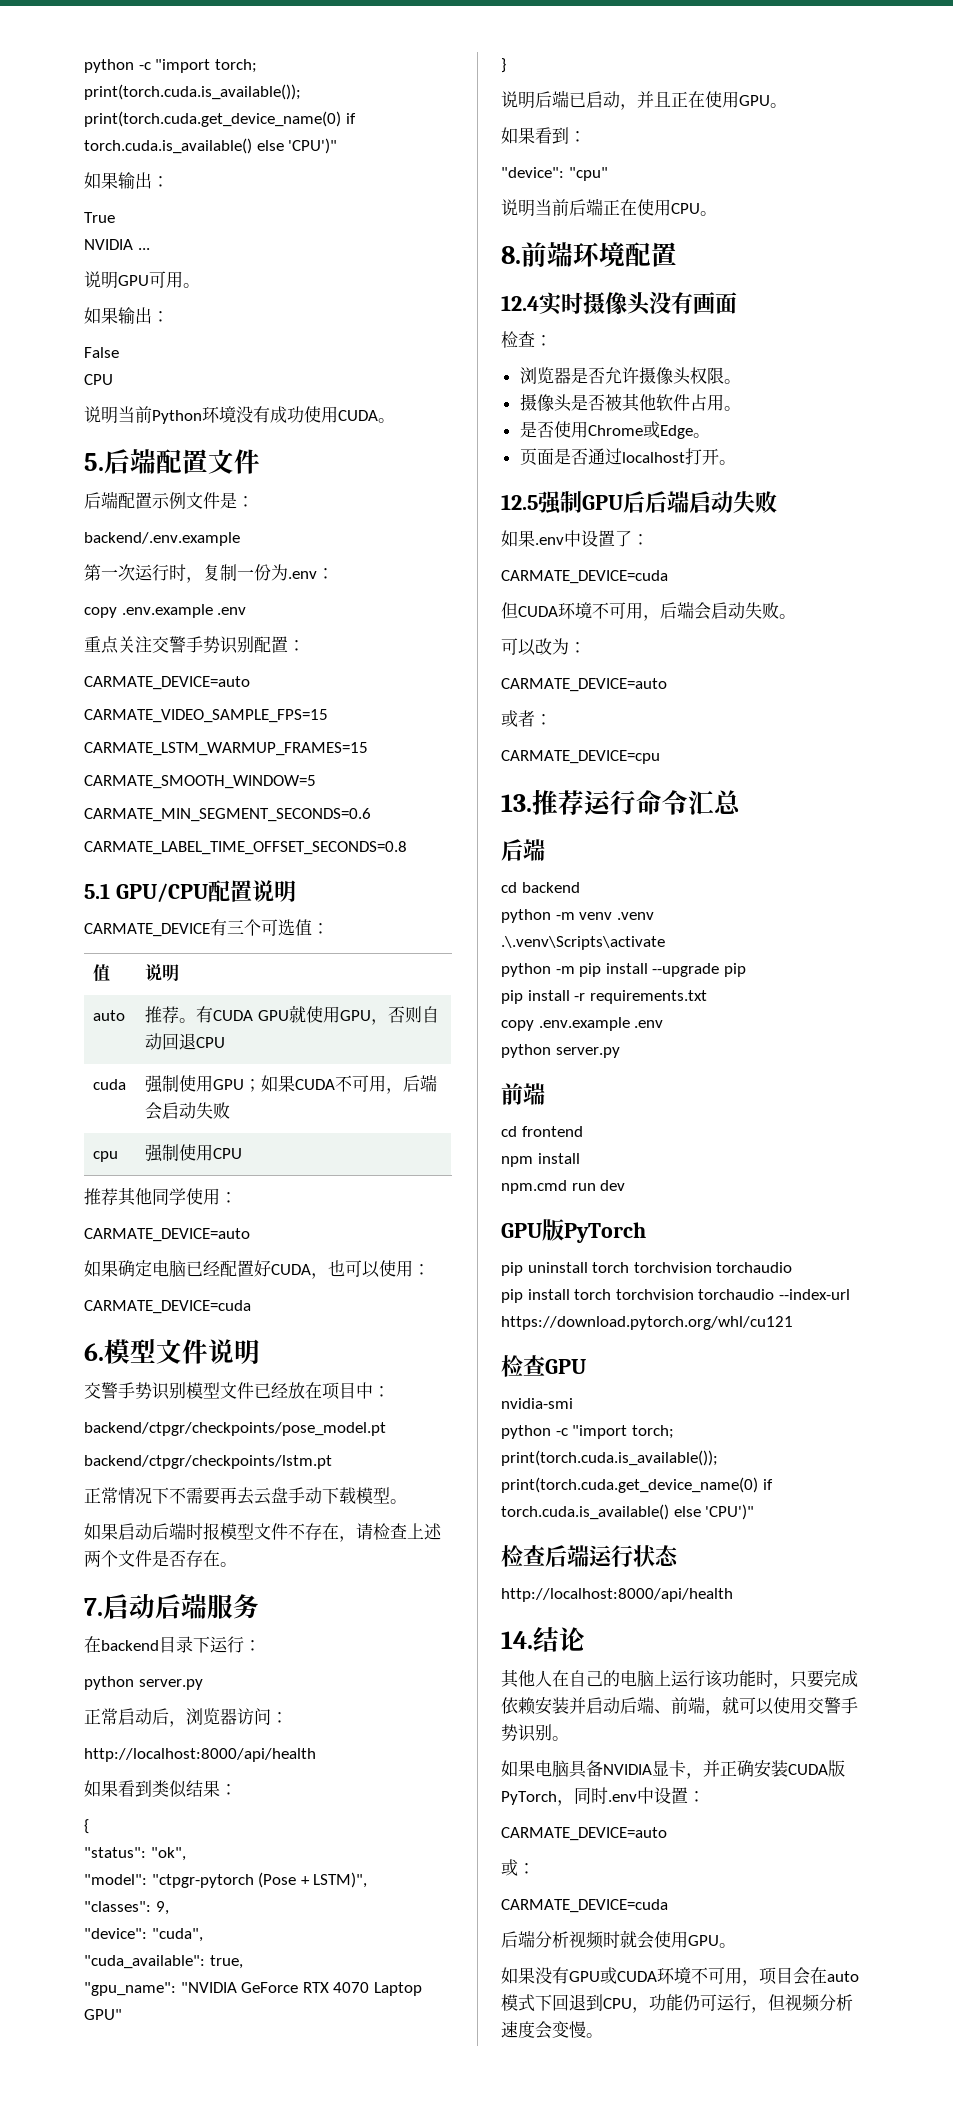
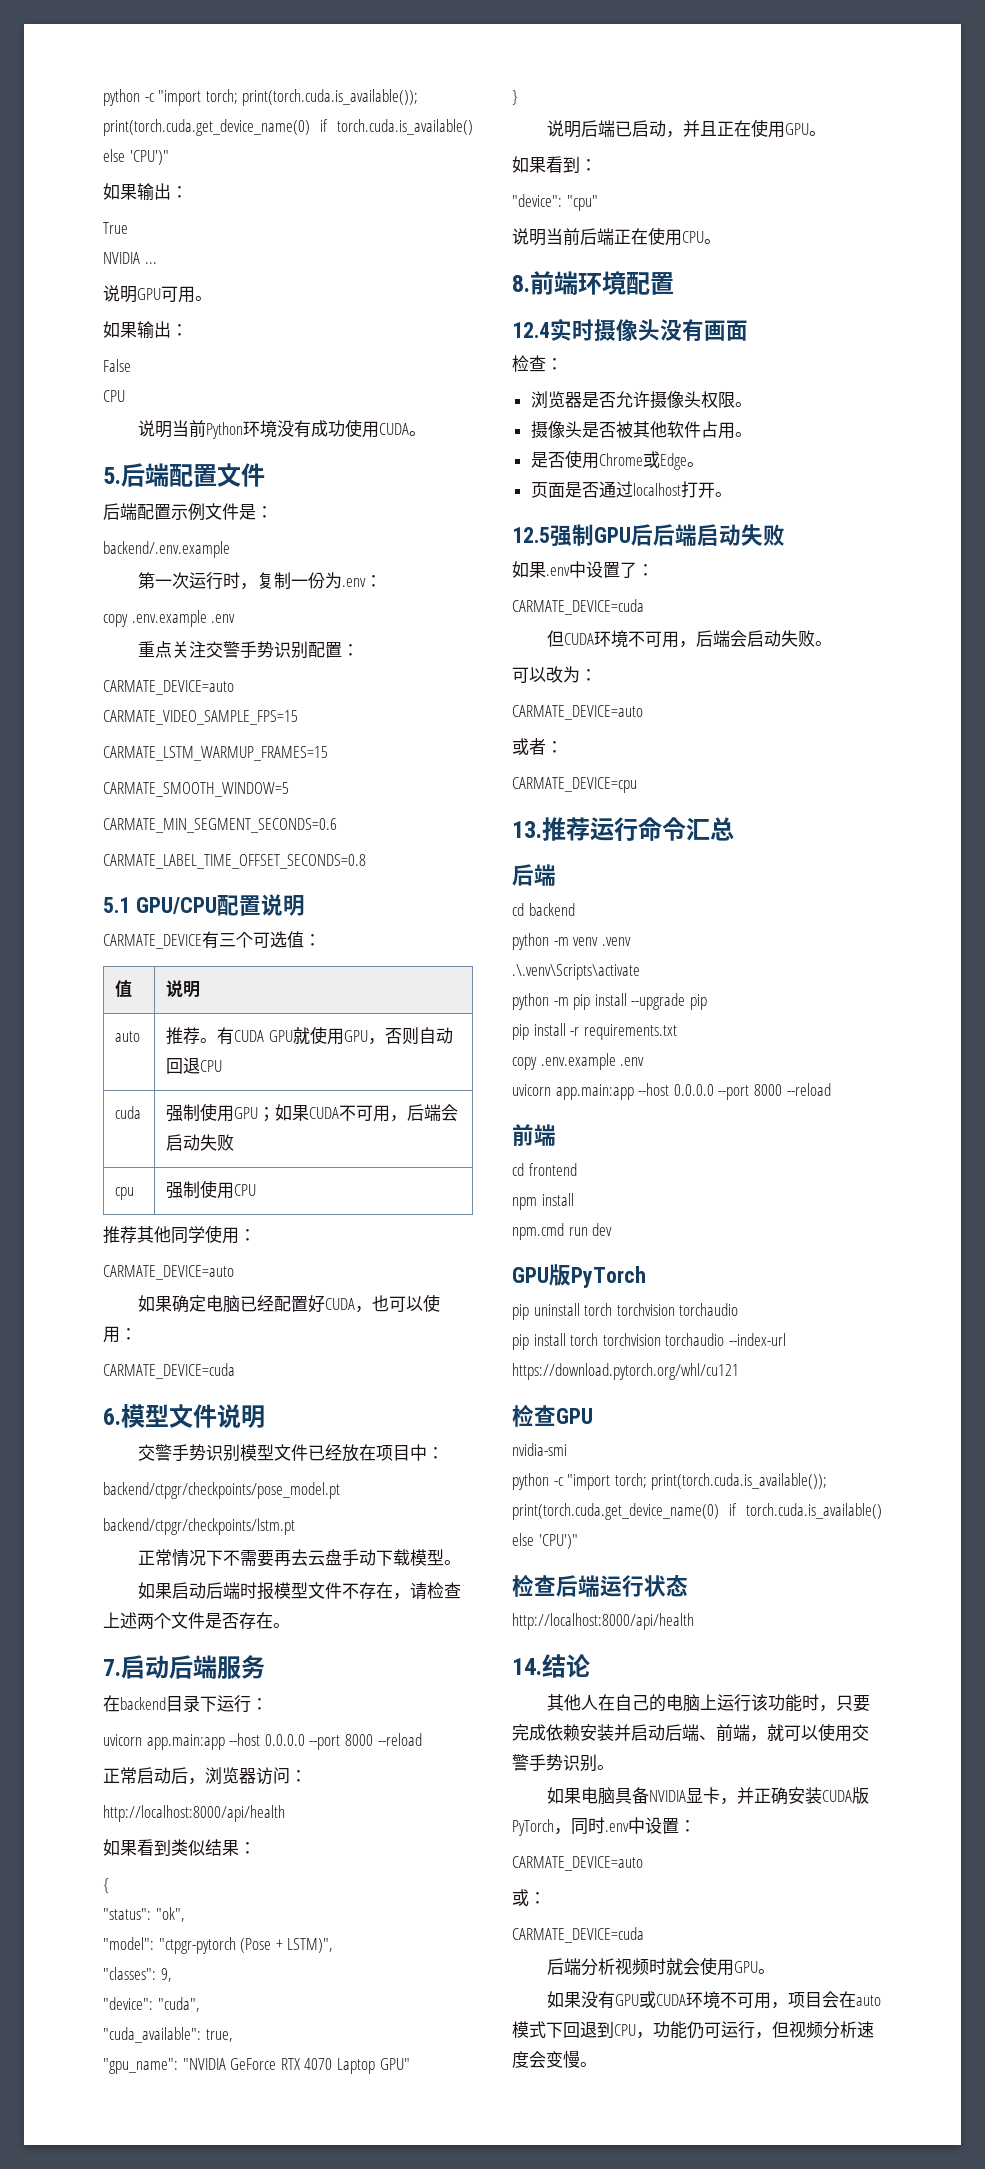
  在backend目录下运行：
- python server.py
+ uvicorn app.main:app --host 0.0.0.0 --port 8000 --reload
  pip install -r requirements.txt
  copy .env.example .env
- python server.py
+ uvicorn app.main:app --host 0.0.0.0 --port 8000 --reload

